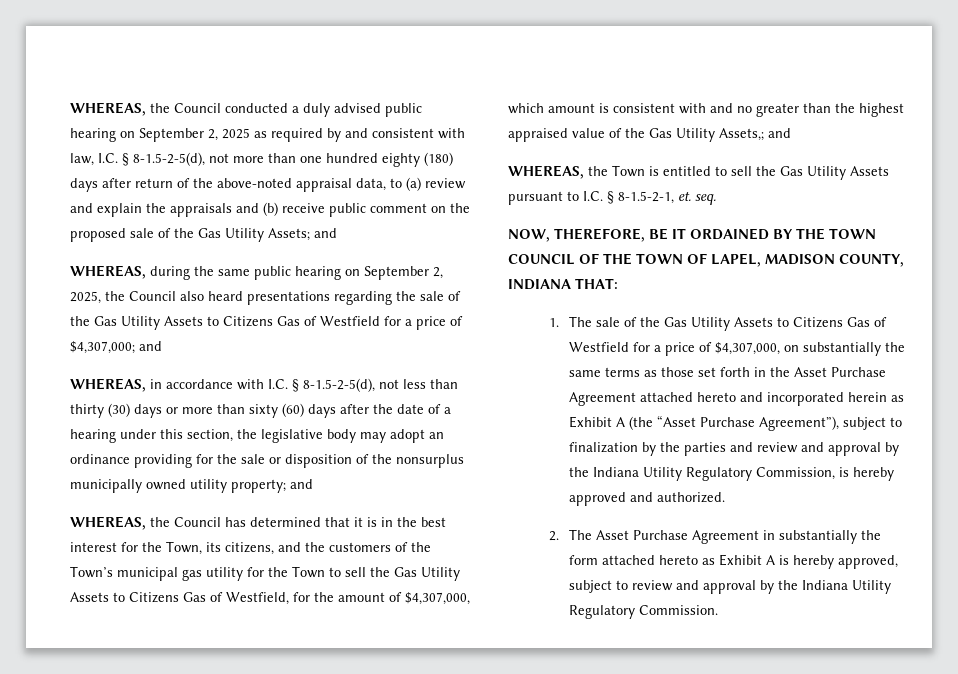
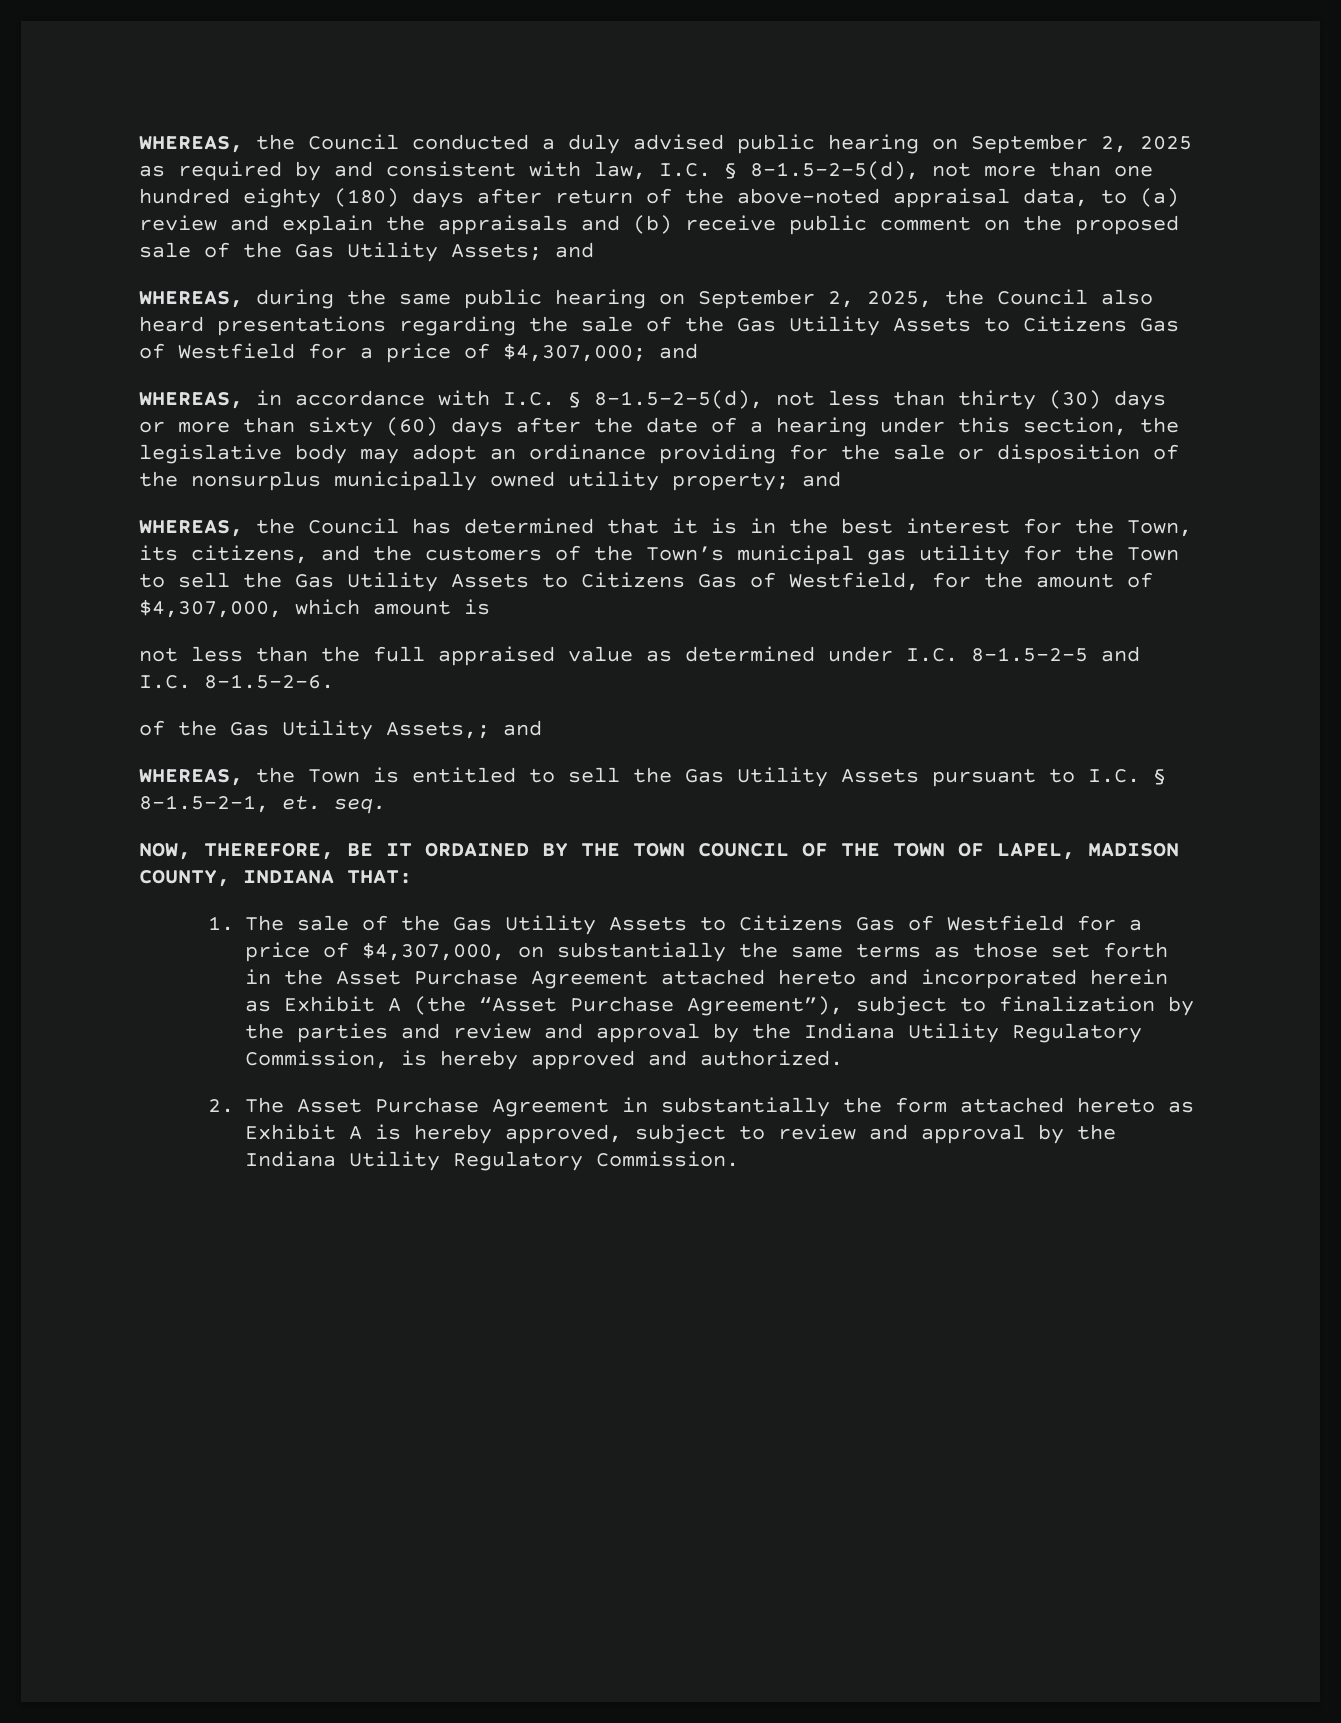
- WHEREAS, the Council has determined that it is in the best interest for the Town, its citizens, and the customers of the Town’s municipal gas utility for the Town to sell the Gas Utility Assets to Citizens Gas of Westfield, for the amount of $4,307,000, which amount is consistent with and no greater than the highest appraised value of the Gas Utility Assets,; and
+ WHEREAS, the Council has determined that it is in the best interest for the Town, its citizens, and the customers of the Town’s municipal gas utility for the Town to sell the Gas Utility Assets to Citizens Gas of Westfield, for the amount of $4,307,000, which amount is
+ not less than the full appraised value as determined under I.C. 8-1.5-2-5 and I.C. 8-1.5-2-6.
+ of the Gas Utility Assets,; and

